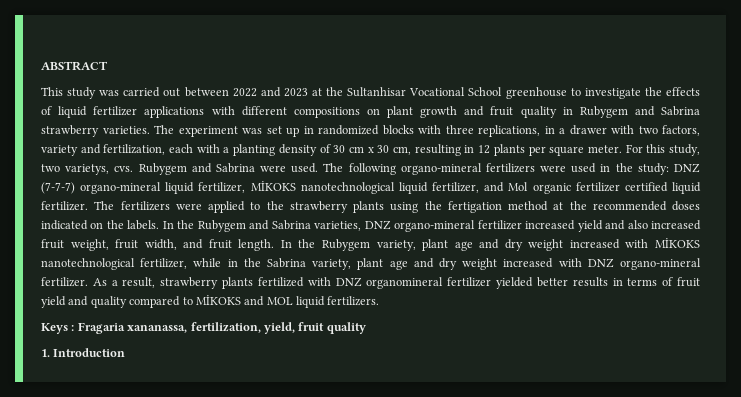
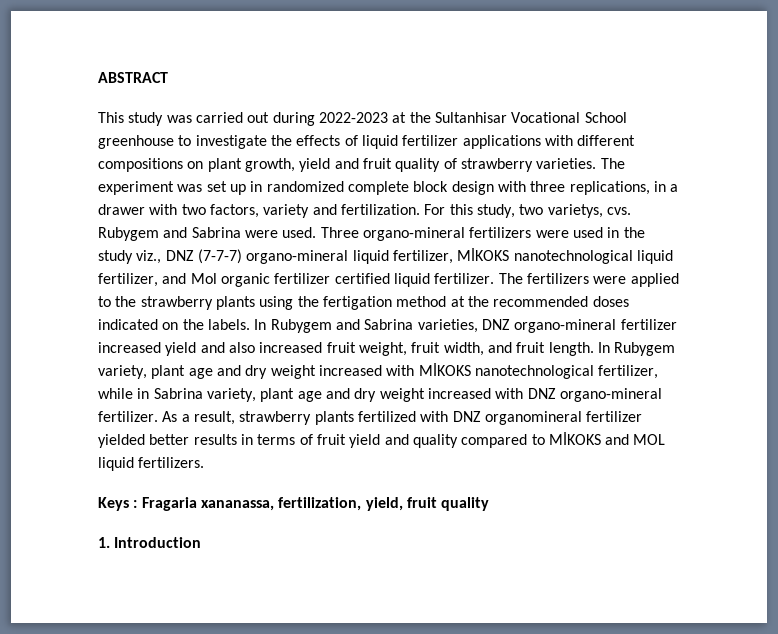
- This study was carried out between 2022 and 2023 at the Sultanhisar Vocational School greenhouse to investigate the effects of liquid fertilizer applications with different compositions on plant growth and fruit quality in Rubygem and Sabrina strawberry varieties.
+ This study was carried out during 2022-2023 at the Sultanhisar Vocational School greenhouse to investigate the effects of liquid fertilizer applications with different compositions on plant growth, yield and fruit quality of strawberry varieties.
- The experiment was set up in randomized blocks with three replications, in a drawer with two factors, variety and fertilization, each with a planting density of 30 cm x 30 cm, resulting in 12 plants per square meter.
+ The experiment was set up in randomized complete block design with three replications, in a drawer with two factors, variety and fertilization.
- The following organo-mineral fertilizers were used in the study: DNZ (7-7-7) organo-mineral liquid fertilizer, MİKOKS nanotechnological liquid fertilizer, and Mol organic fertilizer certified liquid fertilizer.
+ Three organo-mineral fertilizers were used in the study viz., DNZ (7-7-7) organo-mineral liquid fertilizer, MİKOKS nanotechnological liquid fertilizer, and Mol organic fertilizer certified liquid fertilizer.
- In the Rubygem and Sabrina varieties, DNZ organo-mineral fertilizer increased yield and also increased fruit weight, fruit width, and fruit length.
+ In Rubygem and Sabrina varieties, DNZ organo-mineral fertilizer increased yield and also increased fruit weight, fruit width, and fruit length.
- In the Rubygem variety, plant age and dry weight increased with MİKOKS nanotechnological fertilizer, while in the Sabrina variety, plant age and dry weight increased with DNZ organo-mineral fertilizer.
+ In Rubygem variety, plant age and dry weight increased with MİKOKS nanotechnological fertilizer, while in Sabrina variety, plant age and dry weight increased with DNZ organo-mineral fertilizer.

